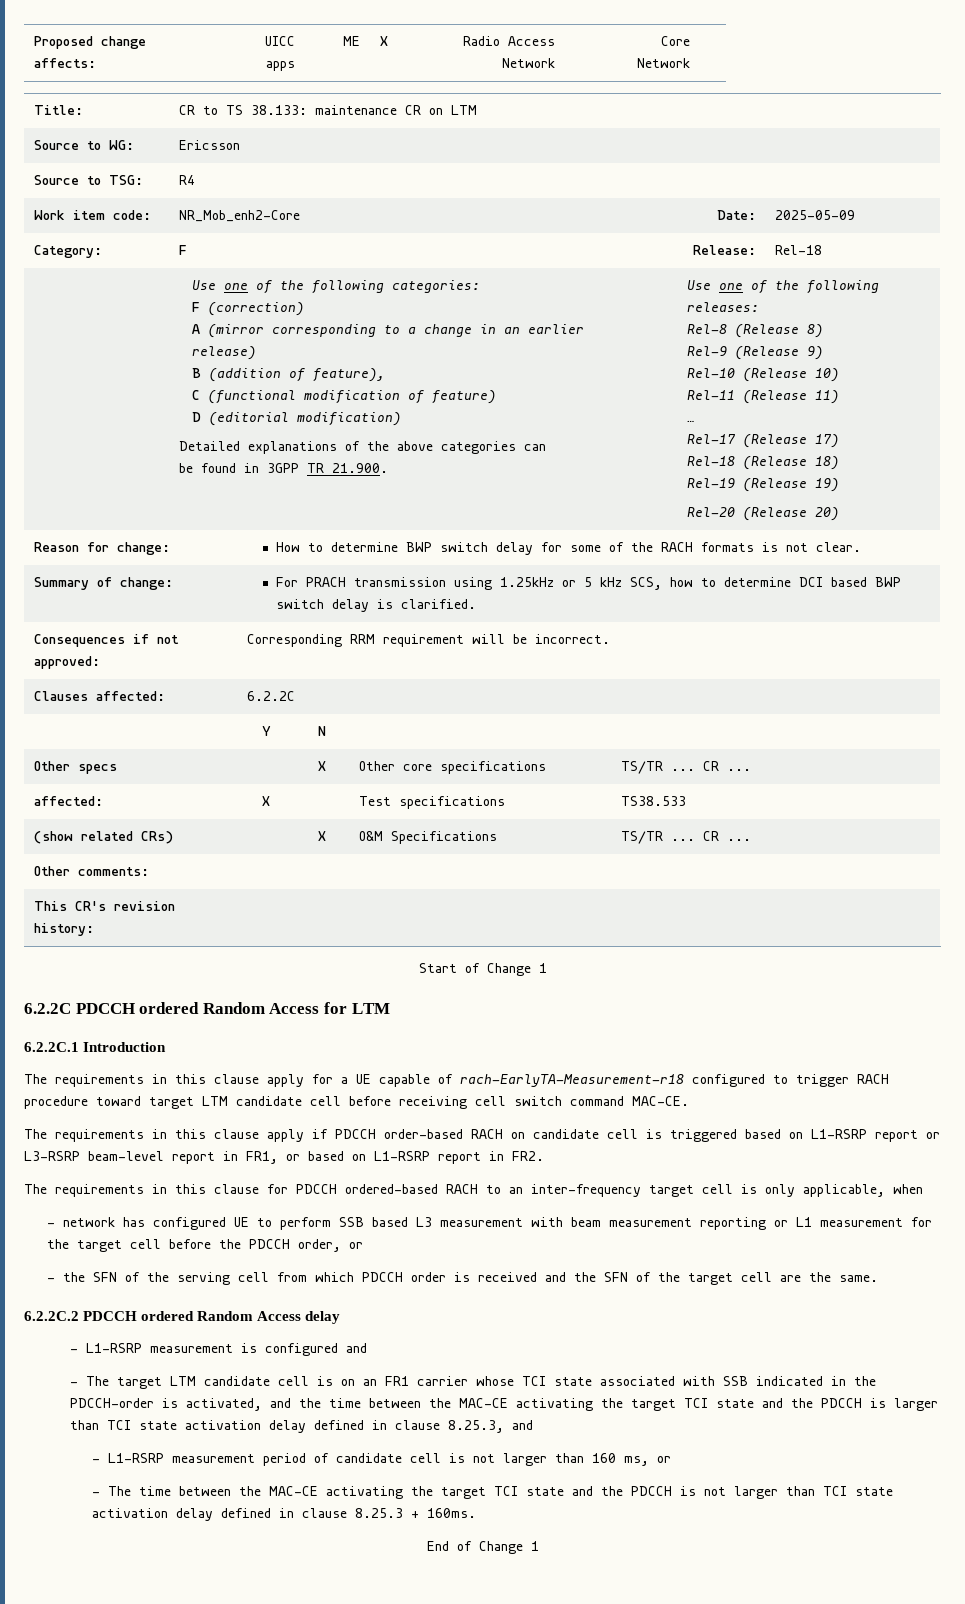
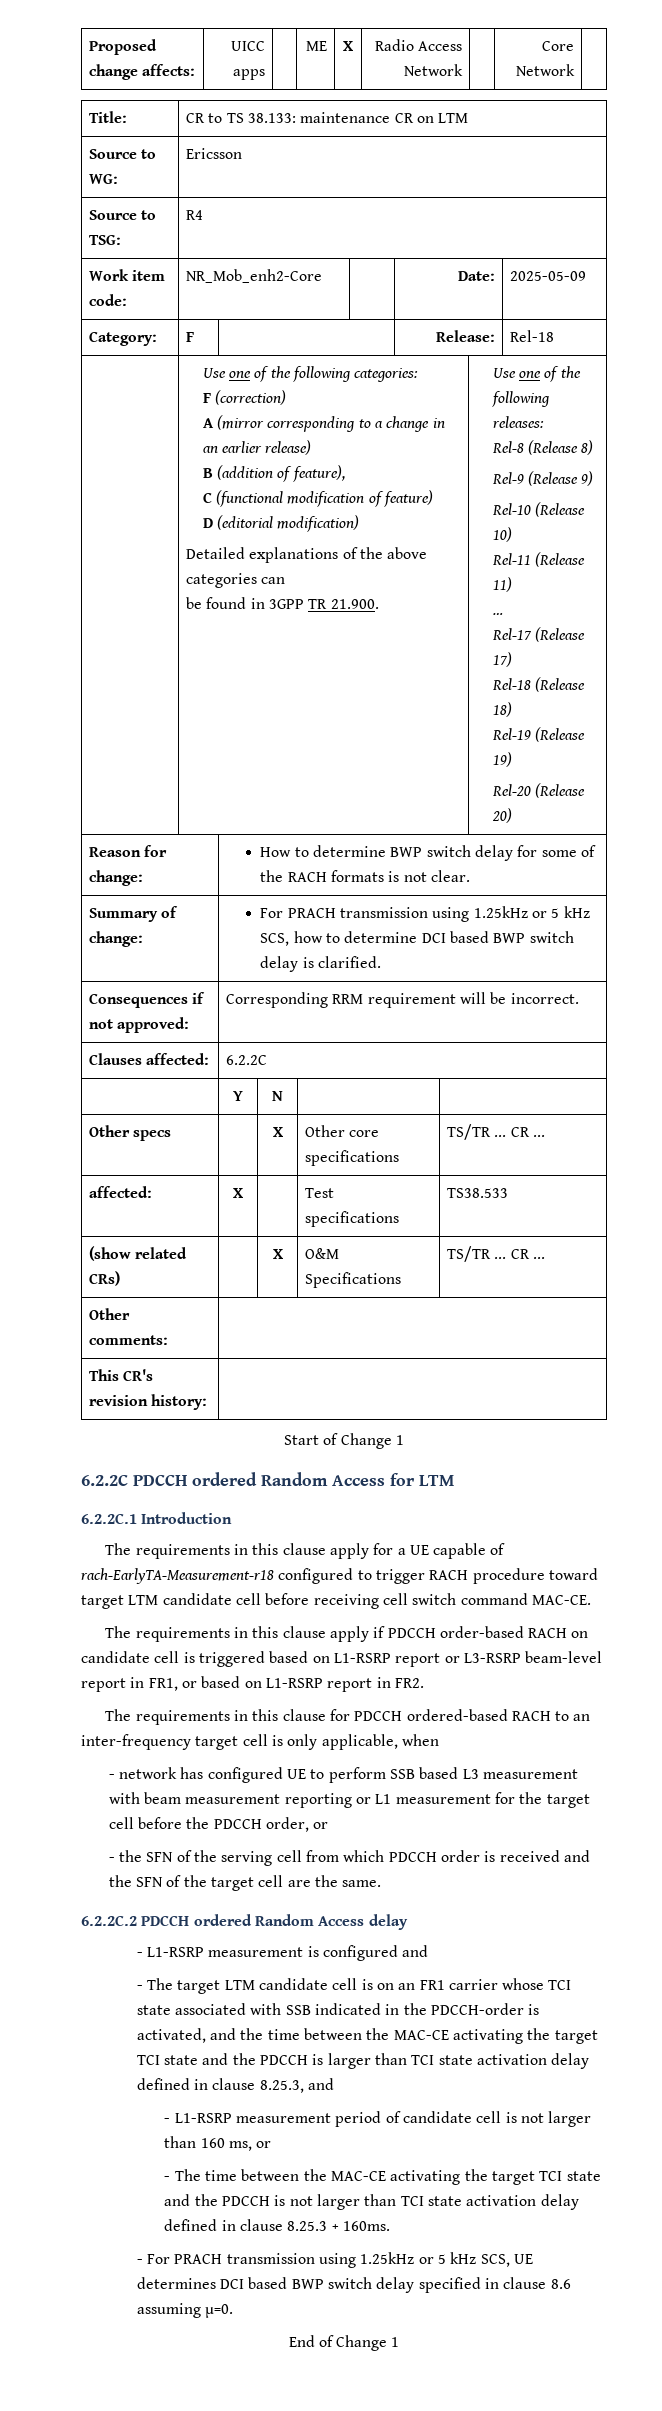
+ - For PRACH transmission using 1.25kHz or 5 kHz SCS, UE determines DCI based BWP switch delay specified in clause 8.6 assuming µ=0.

